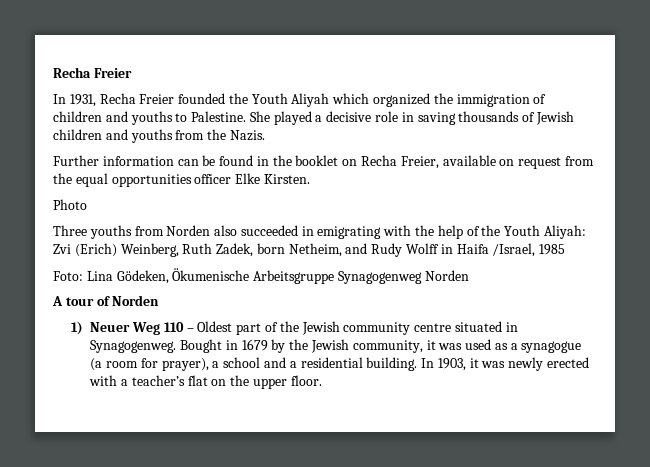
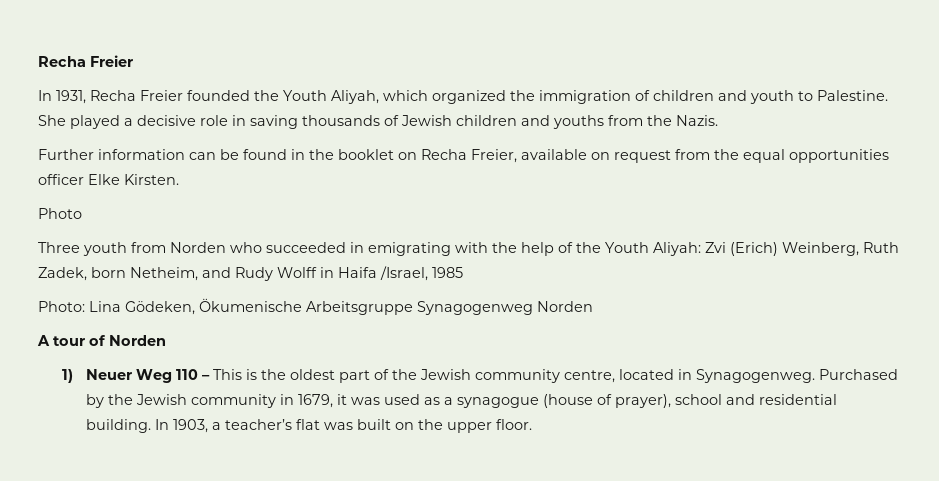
- In 1931, Recha Freier founded the Youth Aliyah which organized the immigration of children and youths to Palestine.
+ In 1931, Recha Freier founded the Youth Aliyah, which organized the immigration of children and youth to Palestine.
- Three youths from Norden also succeeded in emigrating with the help of the Youth Aliyah: Zvi (Erich) Weinberg, Ruth Zadek, born Netheim, and Rudy Wolff in Haifa /Israel, 1985
+ Three youth from Norden who succeeded in emigrating with the help of the Youth Aliyah: Zvi (Erich) Weinberg, Ruth Zadek, born Netheim, and Rudy Wolff in Haifa /Israel, 1985
- Foto: Lina Gödeken, Ökumenische Arbeitsgruppe Synagogenweg Norden
+ Photo: Lina Gödeken, Ökumenische Arbeitsgruppe Synagogenweg Norden
- 1) Neuer Weg 110 – Oldest part of the Jewish community centre situated in Synagogenweg. Bought in 1679 by the Jewish community, it was used as a synagogue (a room for prayer), a school and a residential building.
+ 1) Neuer Weg 110 – This is the oldest part of the Jewish community centre, located in Synagogenweg. Purchased by the Jewish community in 1679, it was used as a synagogue (house of prayer), school and residential building.
- In 1903, it was newly erected with a teacher’s flat on the upper floor.
+ In 1903, a teacher’s flat was built on the upper floor.

